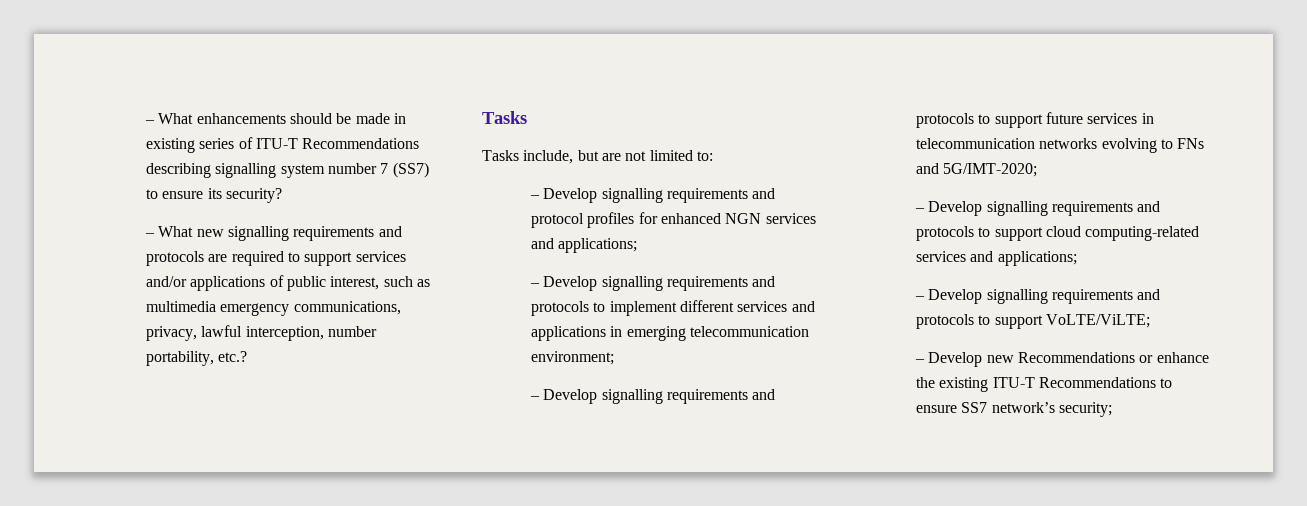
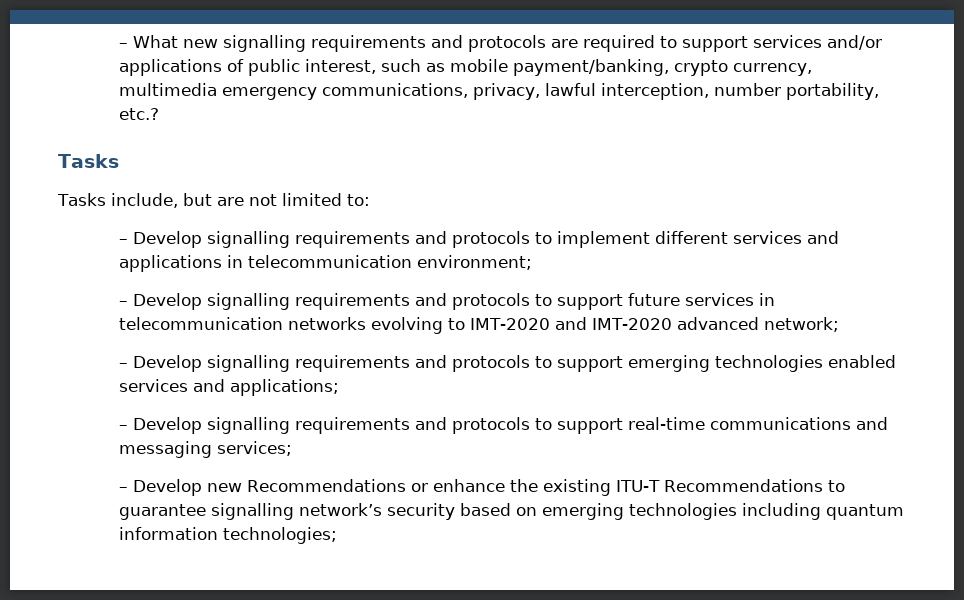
- – What enhancements should be made in existing series of ITU-T Recommendations describing signalling system number 7 (SS7) to ensure its security?
- – What new signalling requirements and protocols are required to support services and/or applications of public interest, such as multimedia emergency communications, privacy, lawful interception, number portability, etc.?
+ – What new signalling requirements and protocols are required to support services and/or applications of public interest, such as mobile payment/banking, crypto currency, multimedia emergency communications, privacy, lawful interception, number portability, etc.?
- – Develop signalling requirements and protocol profiles for enhanced NGN services and applications;
- – Develop signalling requirements and protocols to implement different services and applications in emerging telecommunication environment;
+ – Develop signalling requirements and protocols to implement different services and applications in telecommunication environment;
- – Develop signalling requirements and protocols to support future services in telecommunication networks evolving to FNs and 5G/IMT-2020;
- – Develop signalling requirements and protocols to support cloud computing-related services and applications;
+ – Develop signalling requirements and protocols to support future services in telecommunication networks evolving to IMT-2020 and IMT-2020 advanced network;
+ – Develop signalling requirements and protocols to support emerging technologies enabled services and applications;
- – Develop signalling requirements and protocols to support VoLTE/ViLTE;
+ – Develop signalling requirements and protocols to support real-time communications and messaging services;
- – Develop new Recommendations or enhance the existing ITU-T Recommendations to ensure SS7 network’s security;
+ – Develop new Recommendations or enhance the existing ITU-T Recommendations to guarantee signalling network’s security based on emerging technologies including quantum information technologies;

